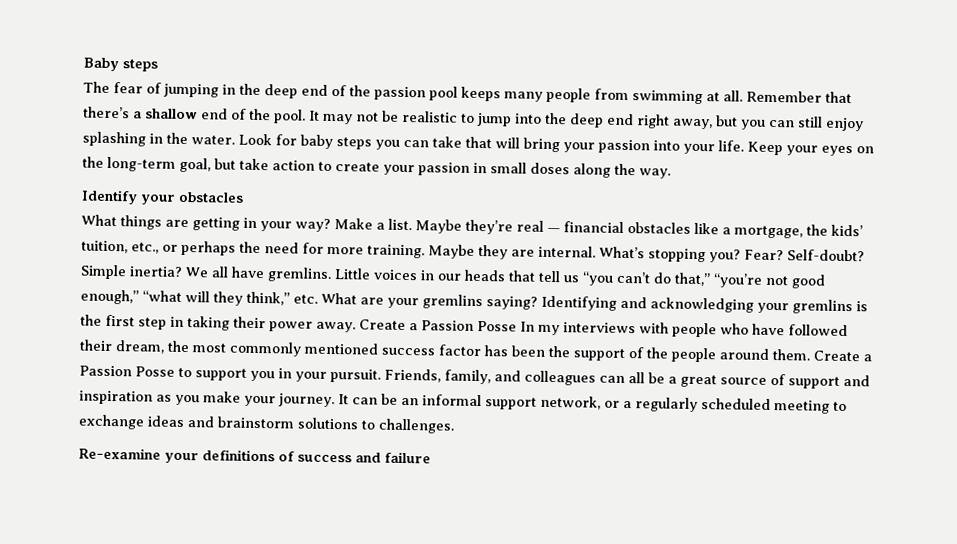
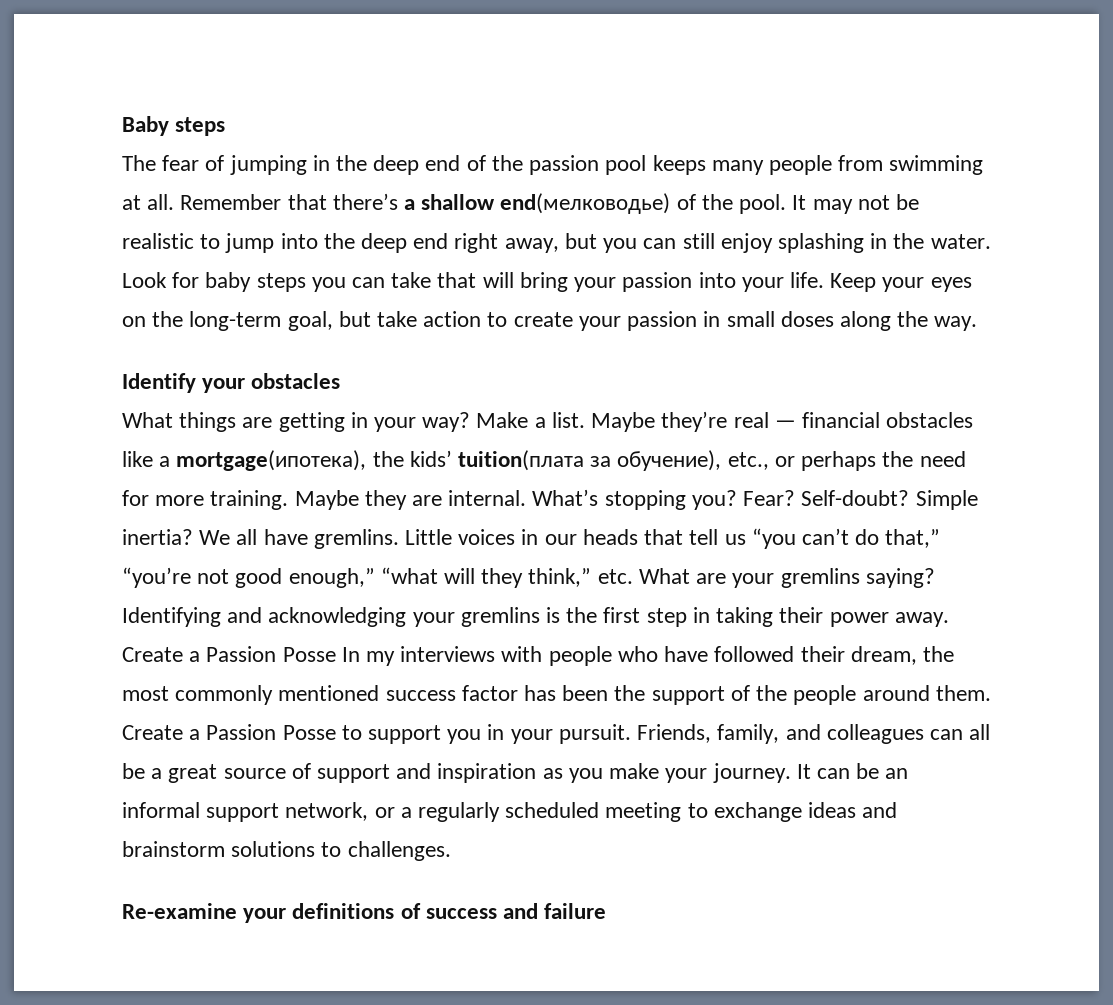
- Remember that there’s a shallow end of the pool.
+ Remember that there’s a shallow end(мелководье) of the pool.
- Maybe they’re real — financial obstacles like a mortgage, the kids’ tuition, etc., or perhaps the need for more training.
+ Maybe they’re real — financial obstacles like a mortgage(ипотека), the kids’ tuition(плата за обучение), etc., or perhaps the need for more training.

